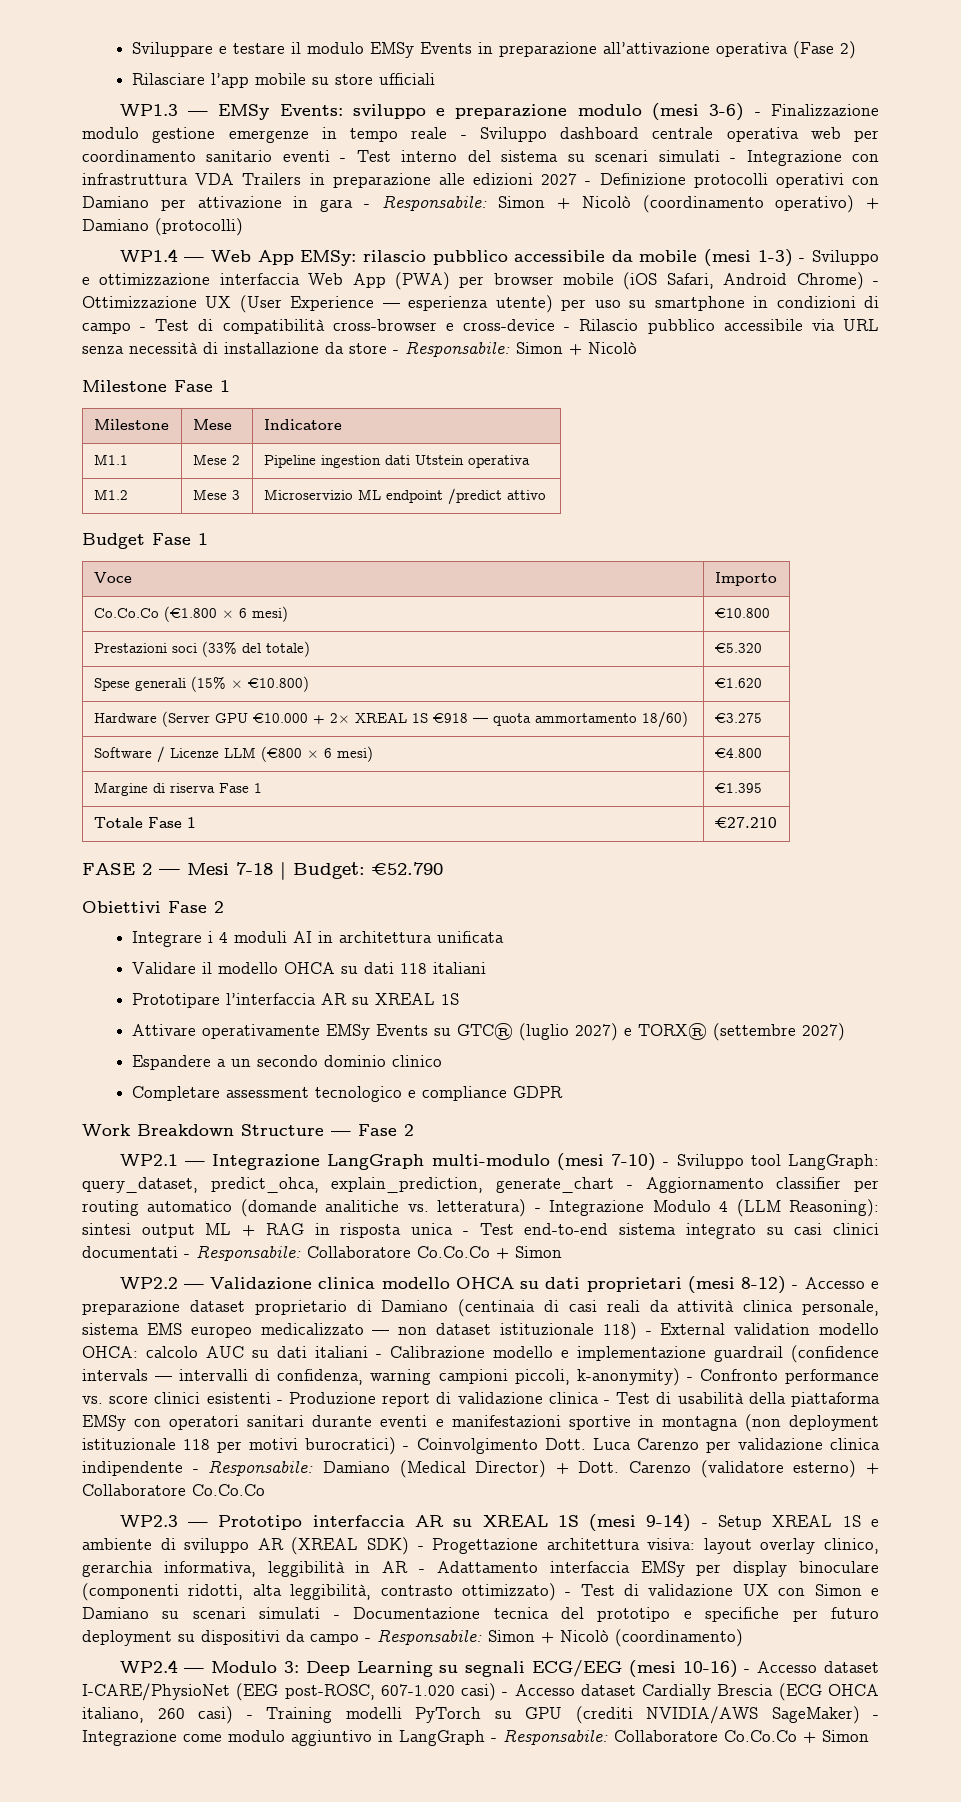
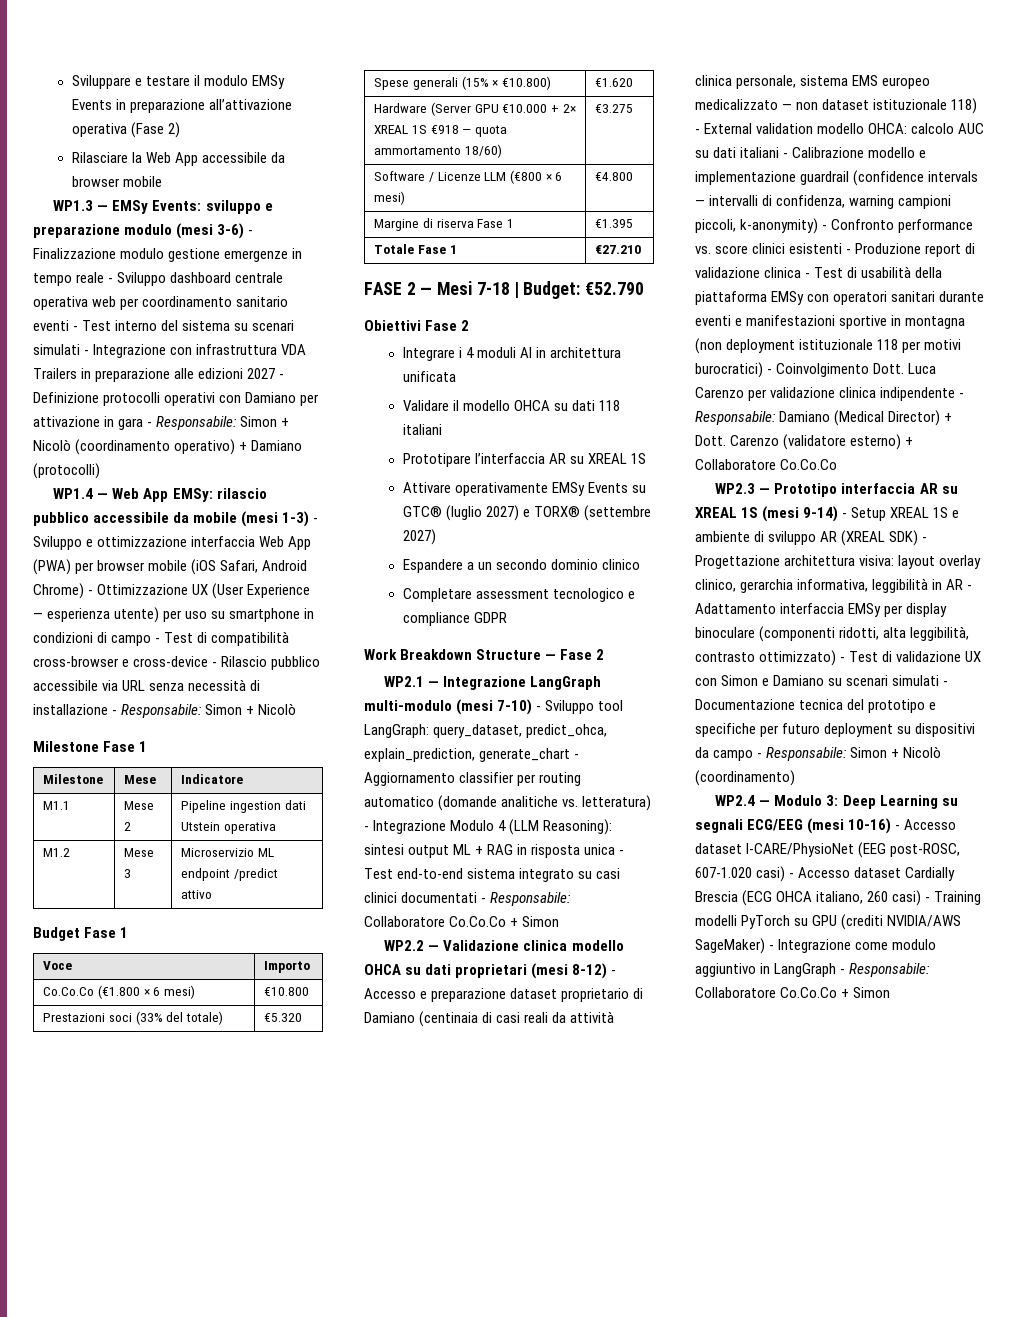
- Rilasciare l’app mobile su store ufficiali
+ Rilasciare la Web App accessibile da browser mobile
- rilascio pubblico accessibile da mobile (mesi 1-3) - Sviluppo e ottimizzazione interfaccia Web App (PWA) per browser mobile (iOS Safari, Android Chrome) - Ottimizzazione UX (User Experience — esperienza utente) per uso su smartphone in condizioni di campo - Test di compatibilità cross-browser e cross-device - Rilascio pubblico accessibile via URL senza necessità di installazione da store - Responsabile:
+ rilascio pubblico accessibile da mobile (mesi 1-3) - Sviluppo e ottimizzazione interfaccia Web App (PWA) per browser mobile (iOS Safari, Android Chrome) - Ottimizzazione UX (User Experience — esperienza utente) per uso su smartphone in condizioni di campo - Test di compatibilità cross-browser e cross-device - Rilascio pubblico accessibile via URL senza necessità di installazione - Responsabile:

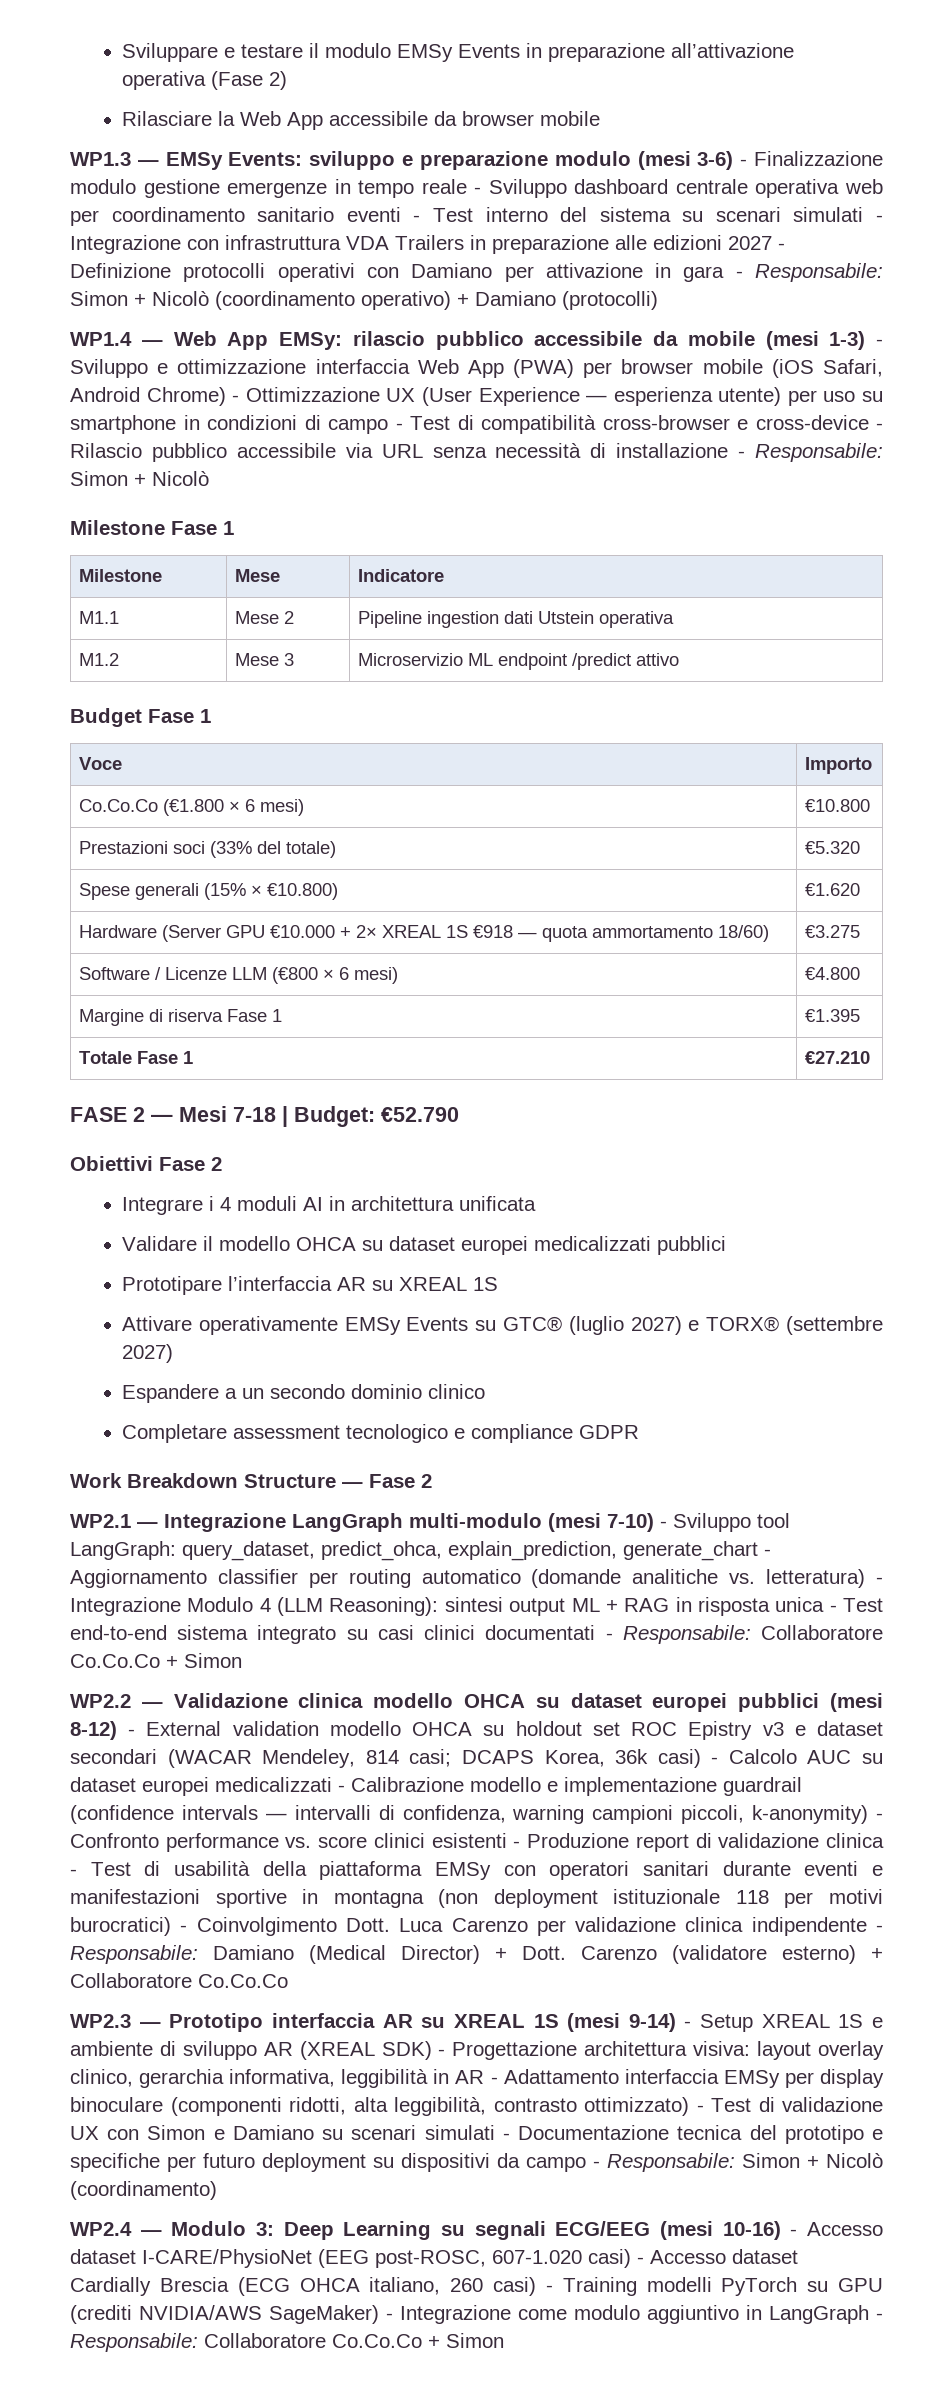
- Validare il modello OHCA su dati 118 italiani
+ Validare il modello OHCA su dataset europei medicalizzati pubblici
- WP2.2 — Validazione clinica modello OHCA su dati proprietari (mesi 8-12) - Accesso e preparazione dataset proprietario di Damiano (centinaia di casi reali da attività clinica personale, sistema EMS europeo medicalizzato — non dataset istituzionale 118) - External validation modello OHCA: calcolo AUC su dati italiani - Calibrazione modello e implementazione guardrail (confidence intervals — intervalli di confidenza, warning campioni piccoli, k-anonymity) - Confronto performance vs. score clinici esistenti - Produzione report di validazione clinica - Test di usabilità della piattaforma EMSy con operatori sanitari durante eventi e manifestazioni sportive in montagna (non deployment istituzionale 118 per motivi burocratici) - Coinvolgimento Dott.
+ WP2.2 — Validazione clinica modello OHCA su dataset europei pubblici (mesi 8-12) - External validation modello OHCA su holdout set ROC Epistry v3 e dataset secondari (WACAR Mendeley, 814 casi; DCAPS Korea, 36k casi) - Calcolo AUC su dataset europei medicalizzati - Calibrazione modello e implementazione guardrail (confidence intervals — intervalli di confidenza, warning campioni piccoli, k-anonymity) - Confronto performance vs. score clinici esistenti - Produzione report di validazione clinica - Test di usabilità della piattaforma EMSy con operatori sanitari durante eventi e manifestazioni sportive in montagna (non deployment istituzionale 118 per motivi burocratici) - Coinvolgimento Dott.

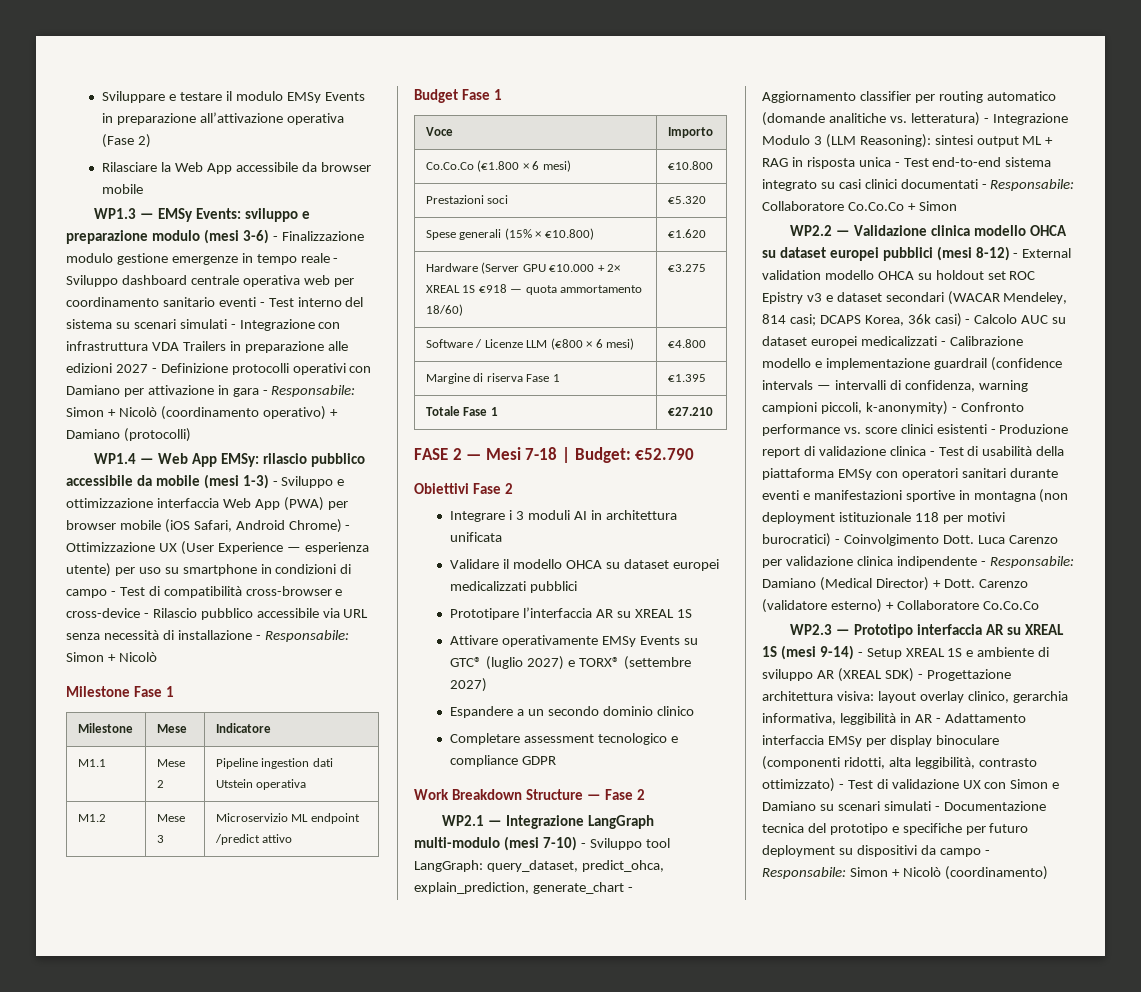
- Prestazioni soci (33% del totale) | €5.320
+ Prestazioni soci | €5.320
- Integrare i 4 moduli AI in architettura unificata
+ Integrare i 3 moduli AI in architettura unificata
- WP2.1 — Integrazione LangGraph multi-modulo (mesi 7-10) - Sviluppo tool LangGraph: query_dataset, predict_ohca, explain_prediction, generate_chart - Aggiornamento classifier per routing automatico (domande analitiche vs. letteratura) - Integrazione Modulo 4 (LLM Reasoning): sintesi output ML + RAG in risposta unica - Test end-to-end sistema integrato su casi clinici documentati - Responsabile: Collaboratore Co.Co.Co + Simon
+ WP2.1 — Integrazione LangGraph multi-modulo (mesi 7-10) - Sviluppo tool LangGraph: query_dataset, predict_ohca, explain_prediction, generate_chart - Aggiornamento classifier per routing automatico (domande analitiche vs. letteratura) - Integrazione Modulo 3 (LLM Reasoning): sintesi output ML + RAG in risposta unica - Test end-to-end sistema integrato su casi clinici documentati - Responsabile: Collaboratore Co.Co.Co + Simon
- WP2.4 — Modulo 3: Deep Learning su segnali ECG/EEG (mesi 10-16) - Accesso dataset I-CARE/PhysioNet (EEG post-ROSC, 607-1.020 casi) - Accesso dataset Cardially Brescia (ECG OHCA italiano, 260 casi) - Training modelli PyTorch su GPU (crediti NVIDIA/AWS SageMaker) - Integrazione come modulo aggiuntivo in LangGraph - Responsabile: Collaboratore Co.Co.Co + Simon

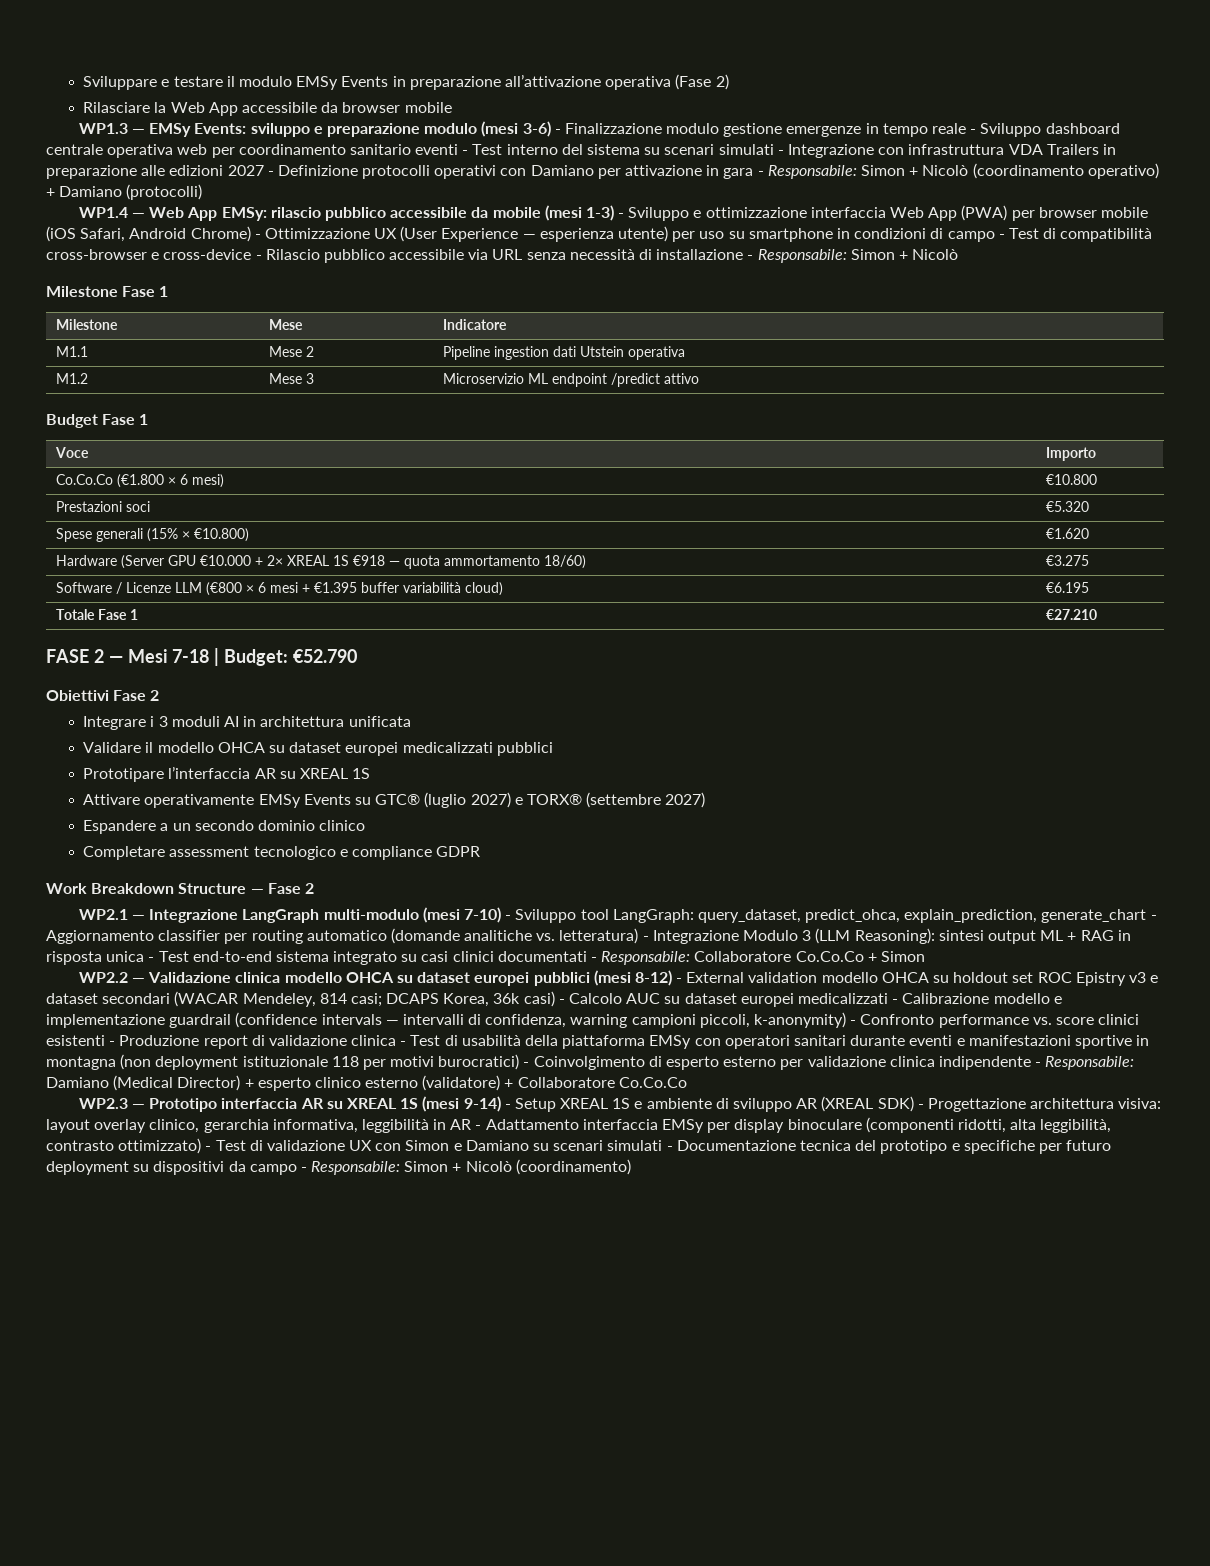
- Software / Licenze LLM (€800 × 6 mesi) | €4.800
- Margine di riserva Fase 1 | €1.395
+ Software / Licenze LLM (€800 × 6 mesi + €1.395 buffer variabilità cloud) | €6.195
- DCAPS Korea, 36k casi) - Calcolo AUC su dataset europei medicalizzati - Calibrazione modello e implementazione guardrail (confidence intervals — intervalli di confidenza, warning campioni piccoli, k-anonymity) - Confronto performance vs. score clinici esistenti - Produzione report di validazione clinica - Test di usabilità della piattaforma EMSy con operatori sanitari durante eventi e manifestazioni sportive in montagna (non deployment istituzionale 118 per motivi burocratici) - Coinvolgimento Dott. Luca Carenzo per validazione clinica indipendente - Responsabile:
+ DCAPS Korea, 36k casi) - Calcolo AUC su dataset europei medicalizzati - Calibrazione modello e implementazione guardrail (confidence intervals — intervalli di confidenza, warning campioni piccoli, k-anonymity) - Confronto performance vs. score clinici esistenti - Produzione report di validazione clinica - Test di usabilità della piattaforma EMSy con operatori sanitari durante eventi e manifestazioni sportive in montagna (non deployment istituzionale 118 per motivi burocratici) - Coinvolgimento di esperto esterno per validazione clinica indipendente - Responsabile:
- Damiano (Medical Director) + Dott. Carenzo (validatore esterno) + Collaboratore Co.Co.Co
+ Damiano (Medical Director) + esperto clinico esterno (validatore) + Collaboratore Co.Co.Co

